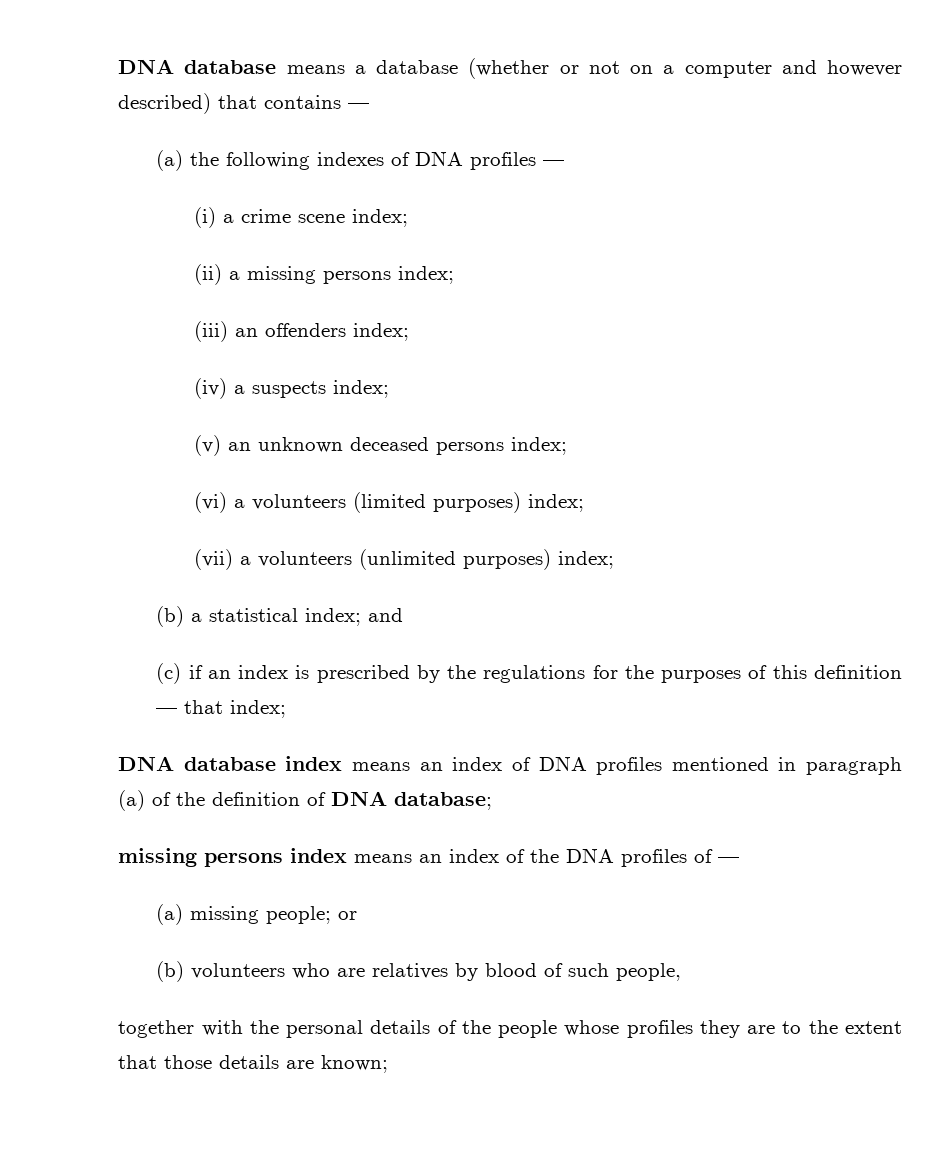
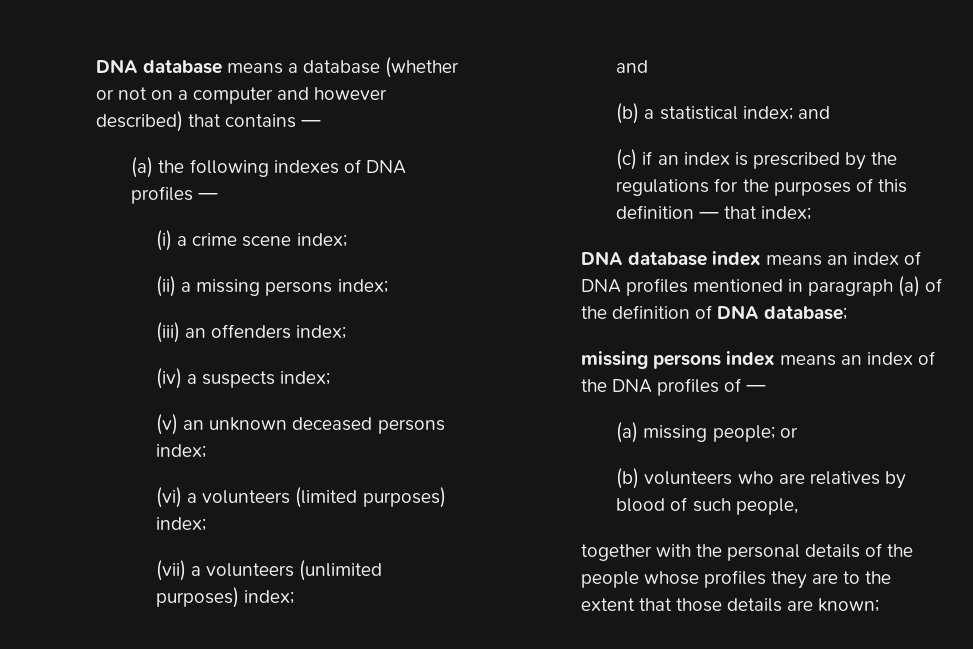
  (vii) a volunteers (unlimited purposes) index;
+ and

